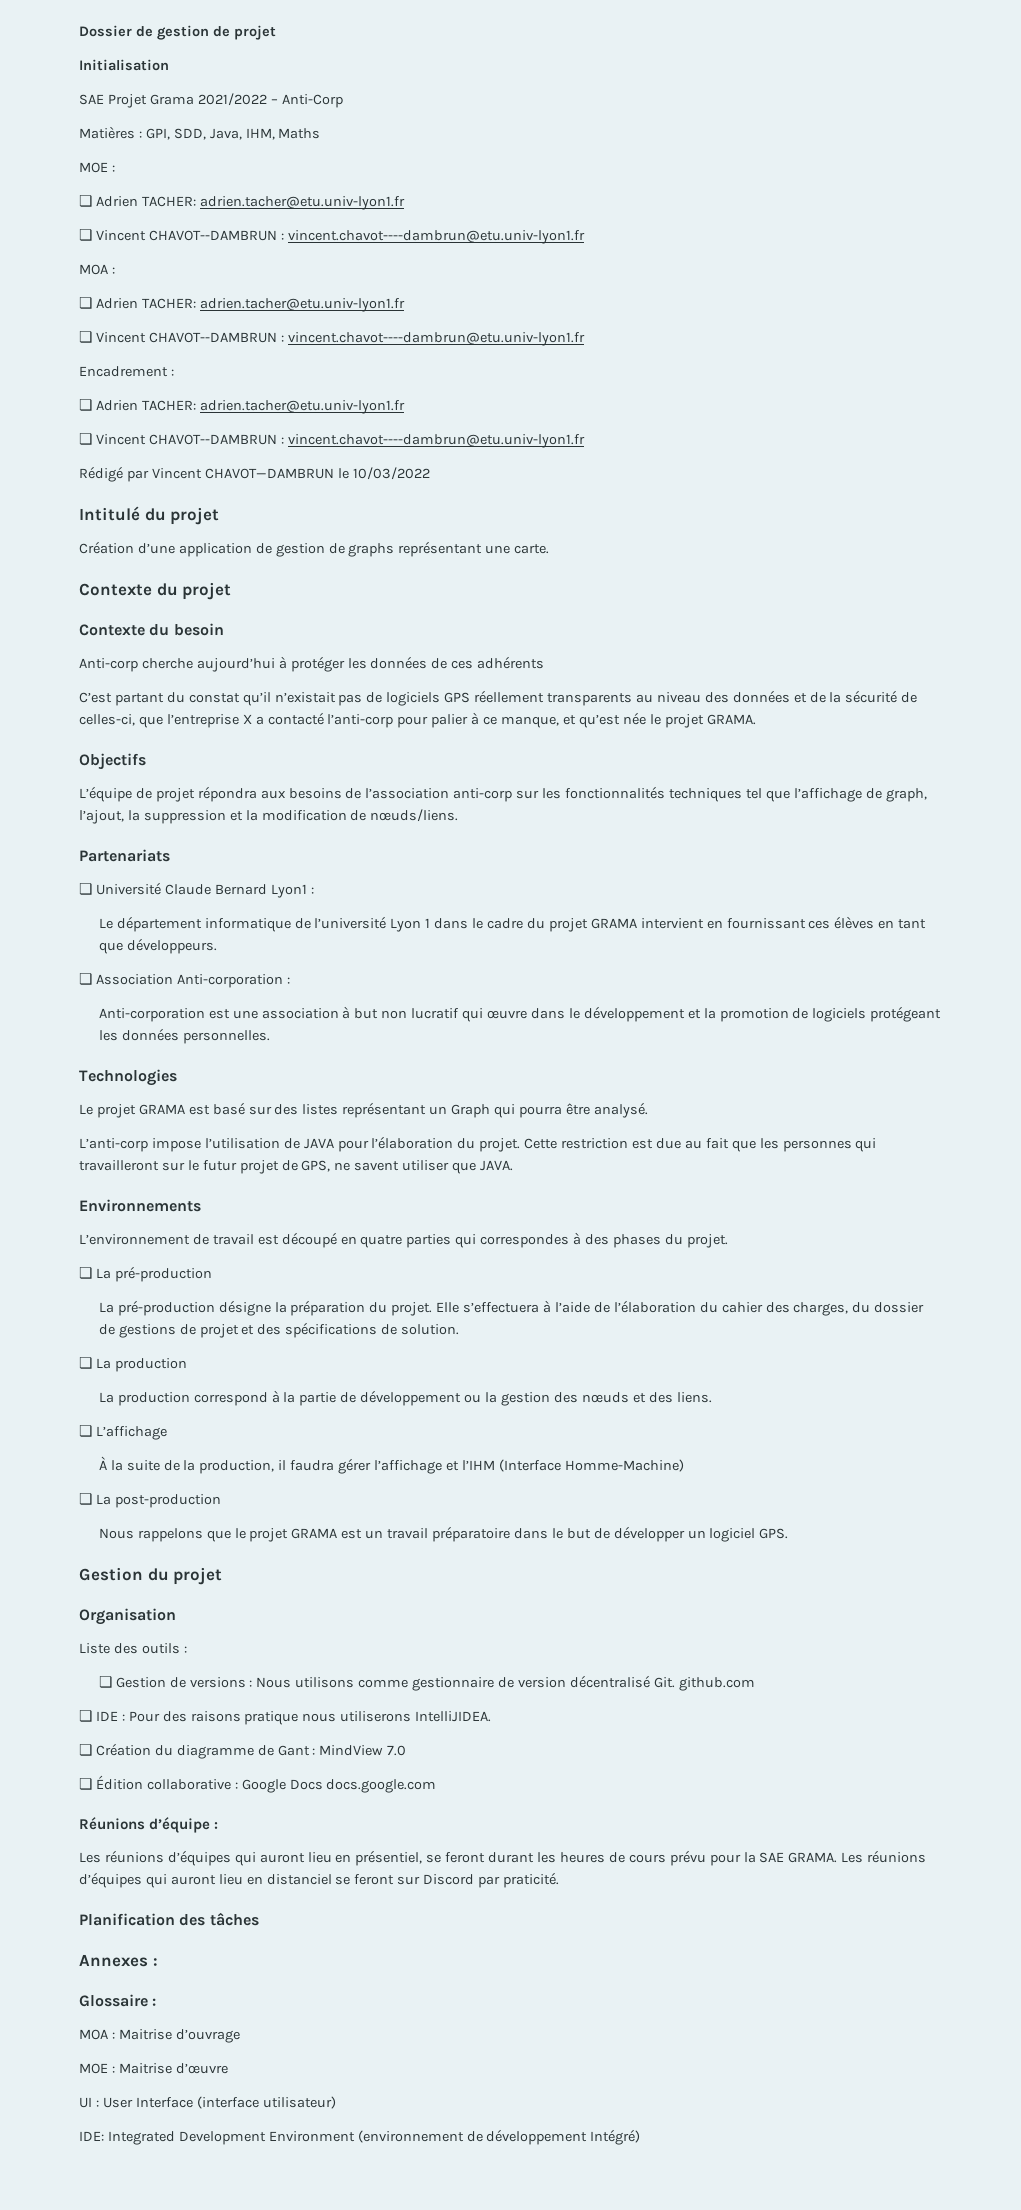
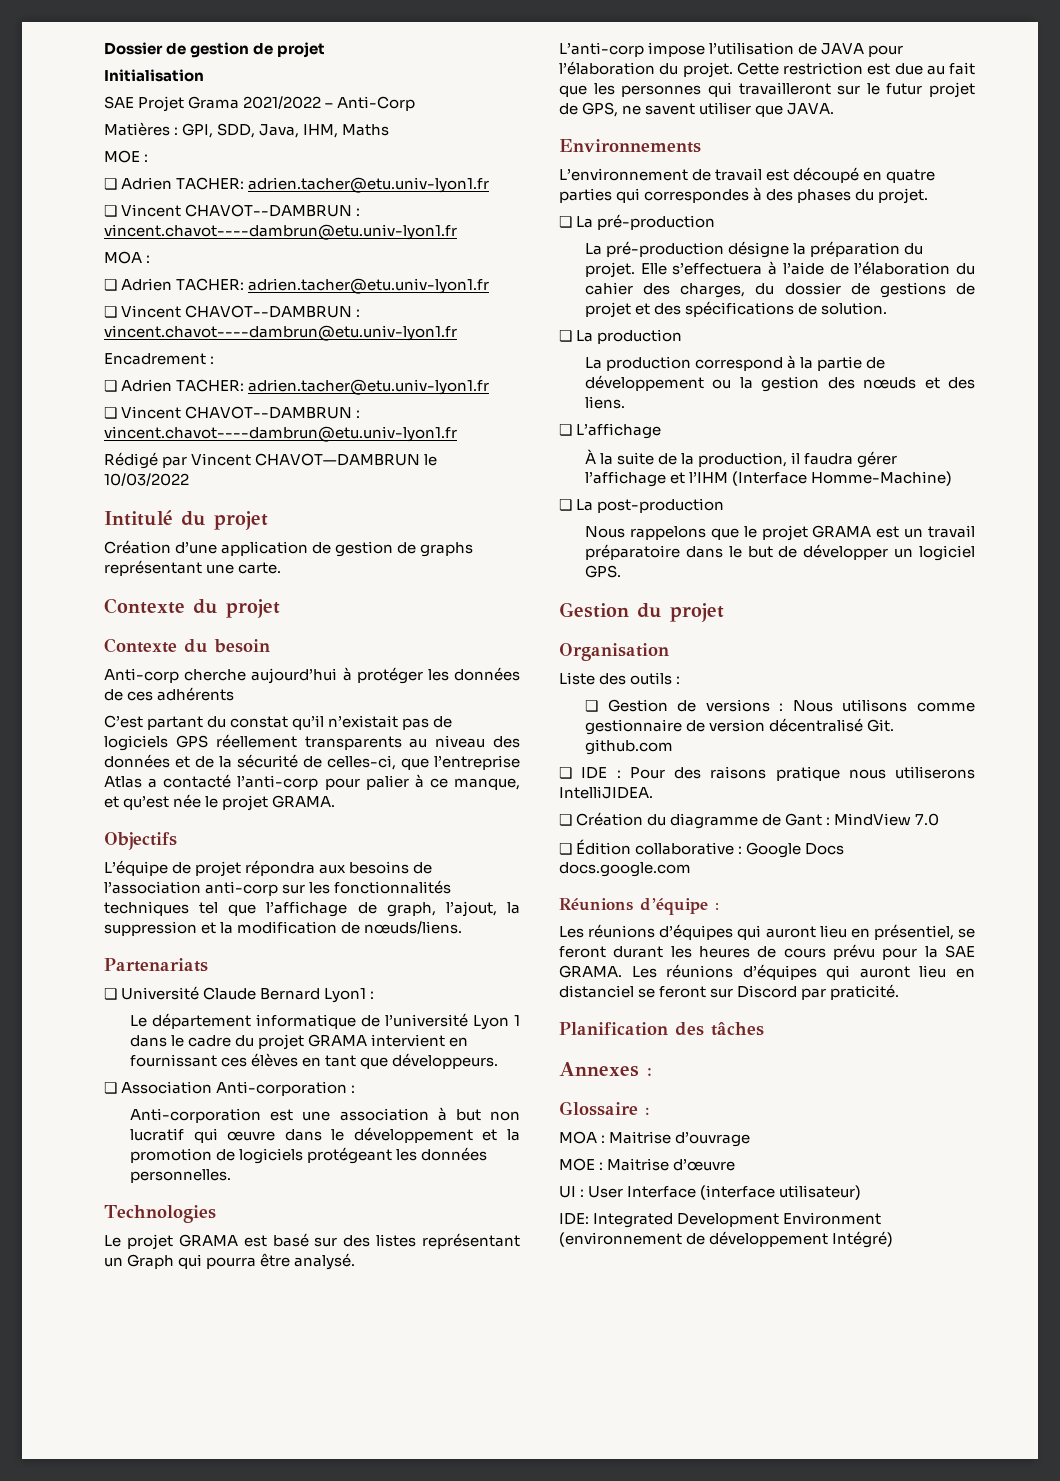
- C’est partant du constat qu’il n’existait pas de logiciels GPS réellement transparents au niveau des données et de la sécurité de celles-ci, que l’entreprise X a contacté l’anti-corp pour palier à ce manque, et qu’est née le projet GRAMA.
+ C’est partant du constat qu’il n’existait pas de logiciels GPS réellement transparents au niveau des données et de la sécurité de celles-ci, que l’entreprise Atlas a contacté l’anti-corp pour palier à ce manque, et qu’est née le projet GRAMA.

